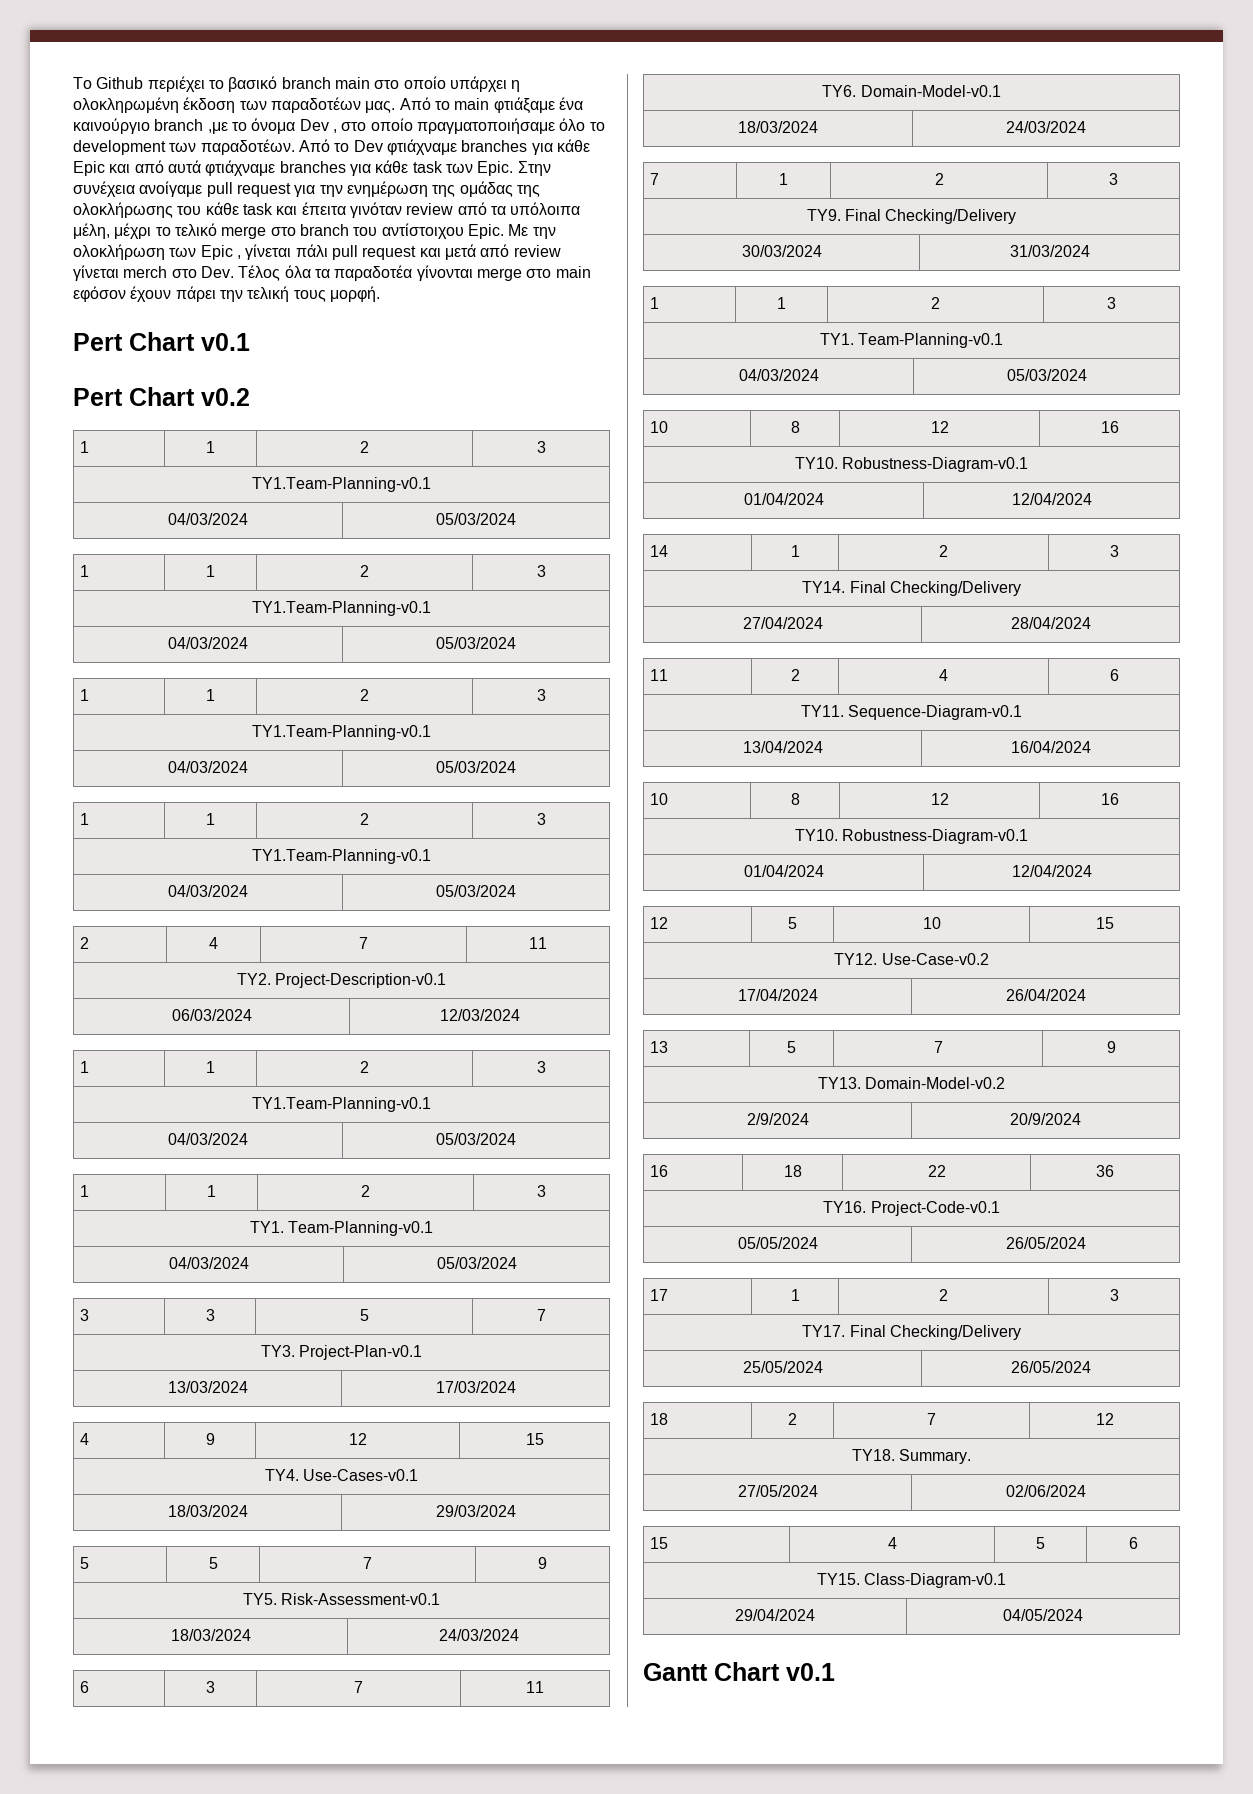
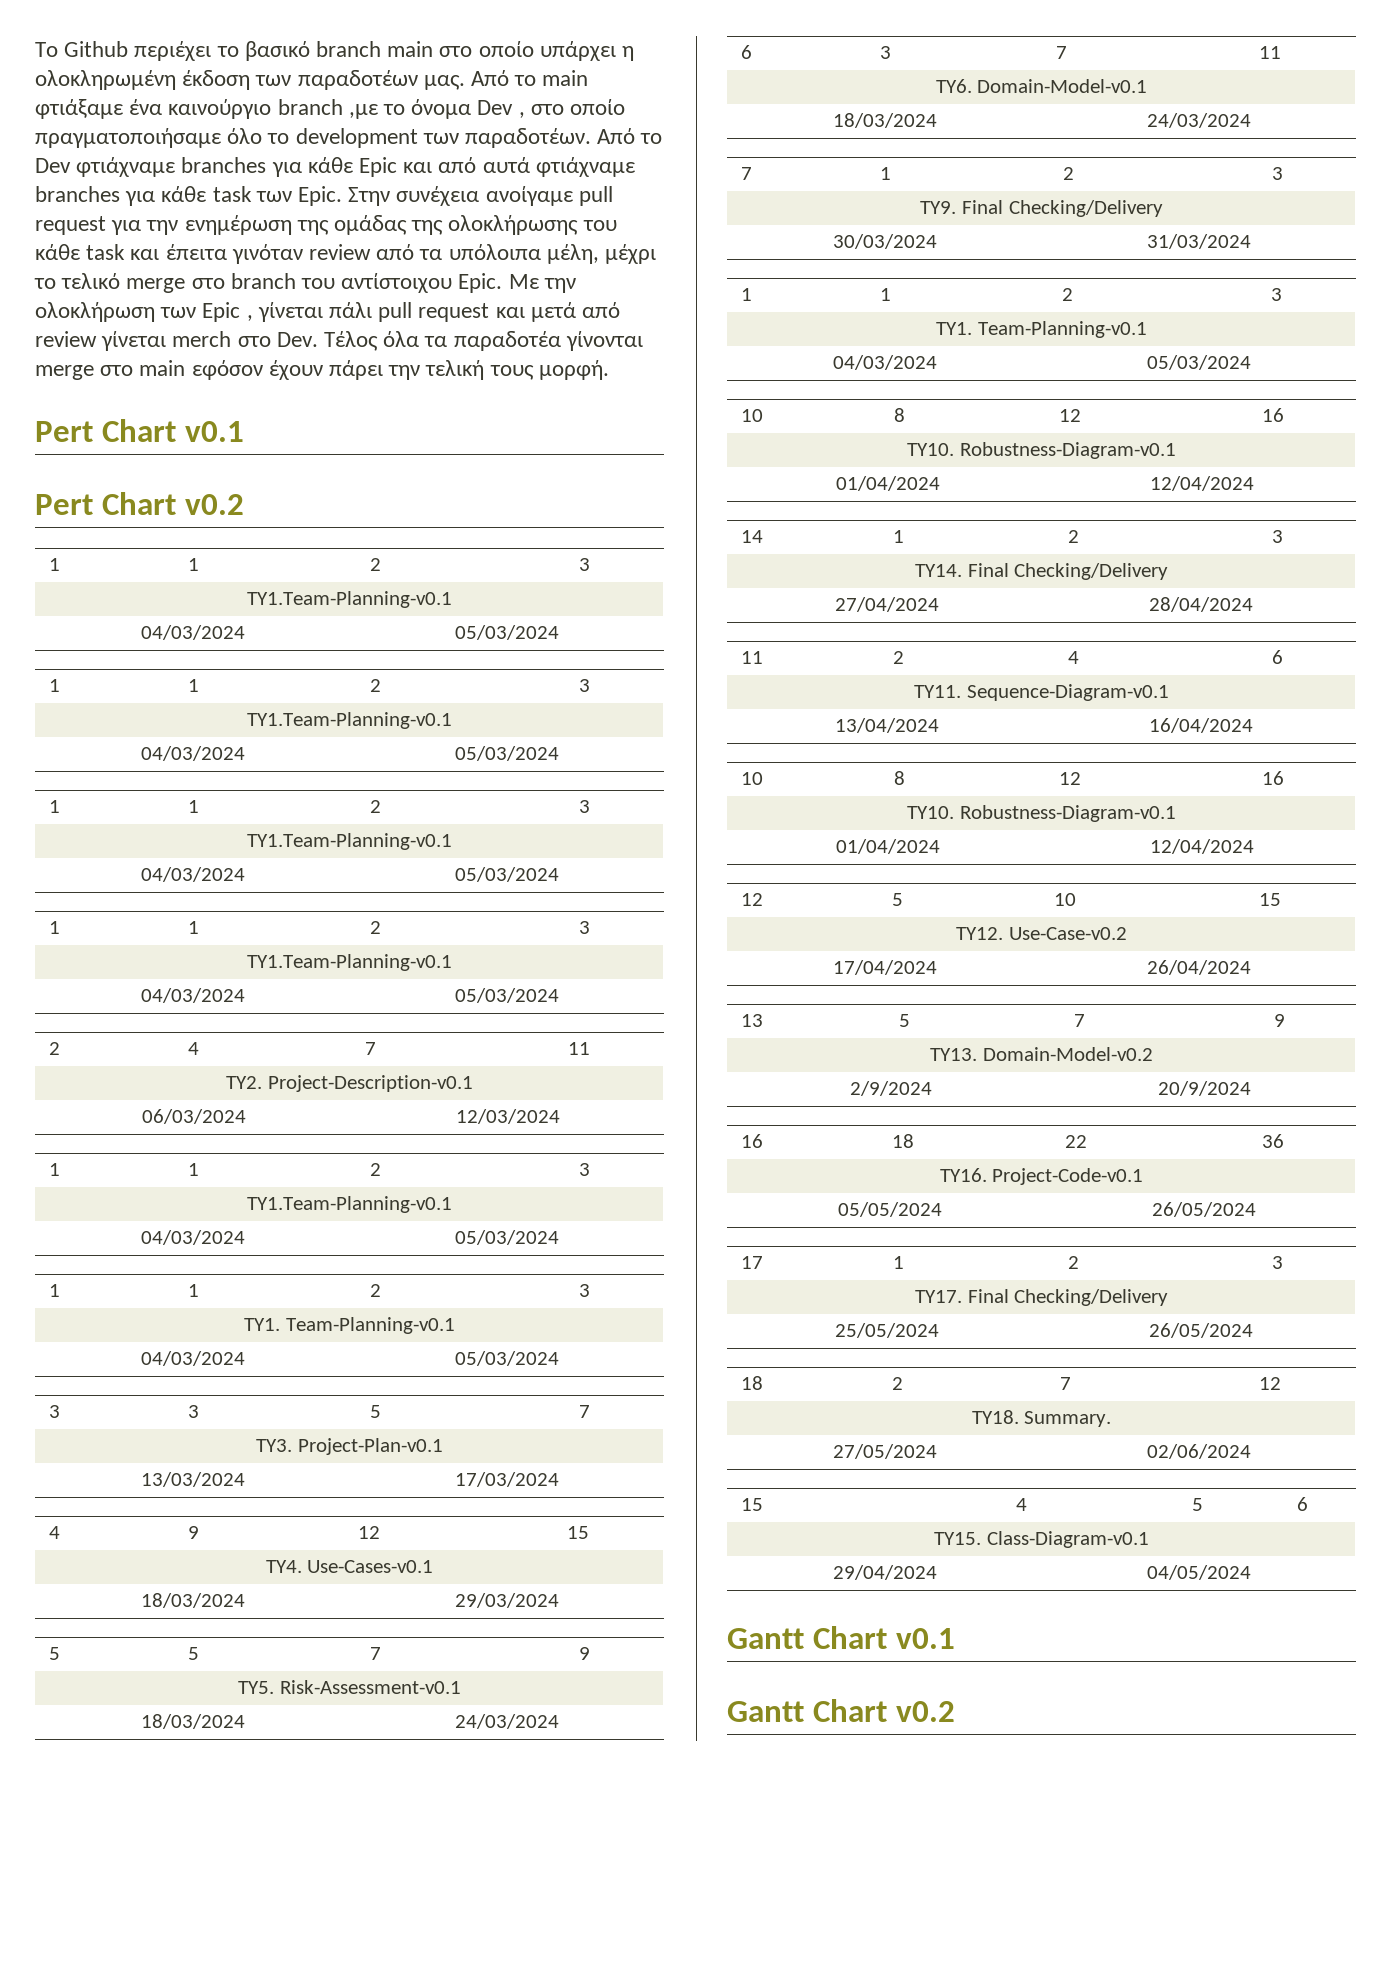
+ Gantt Chart v0.2

